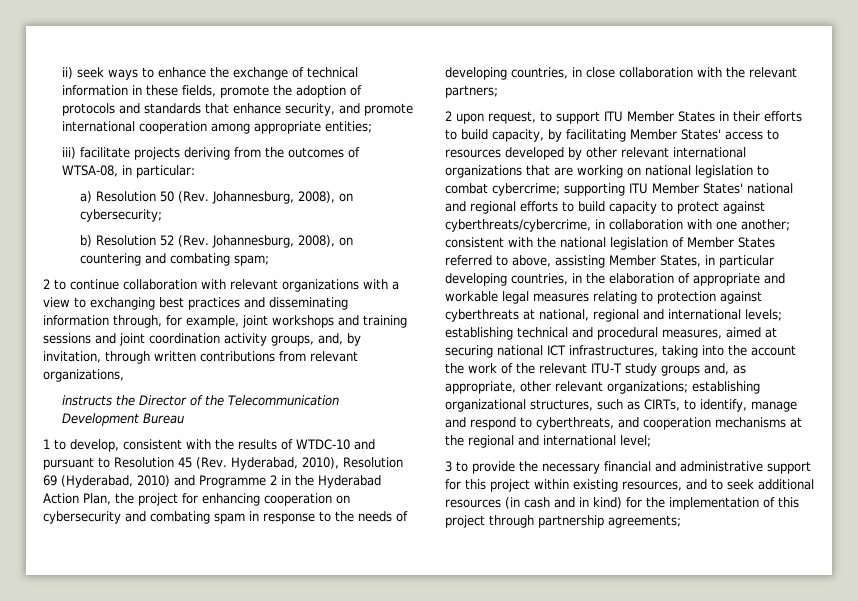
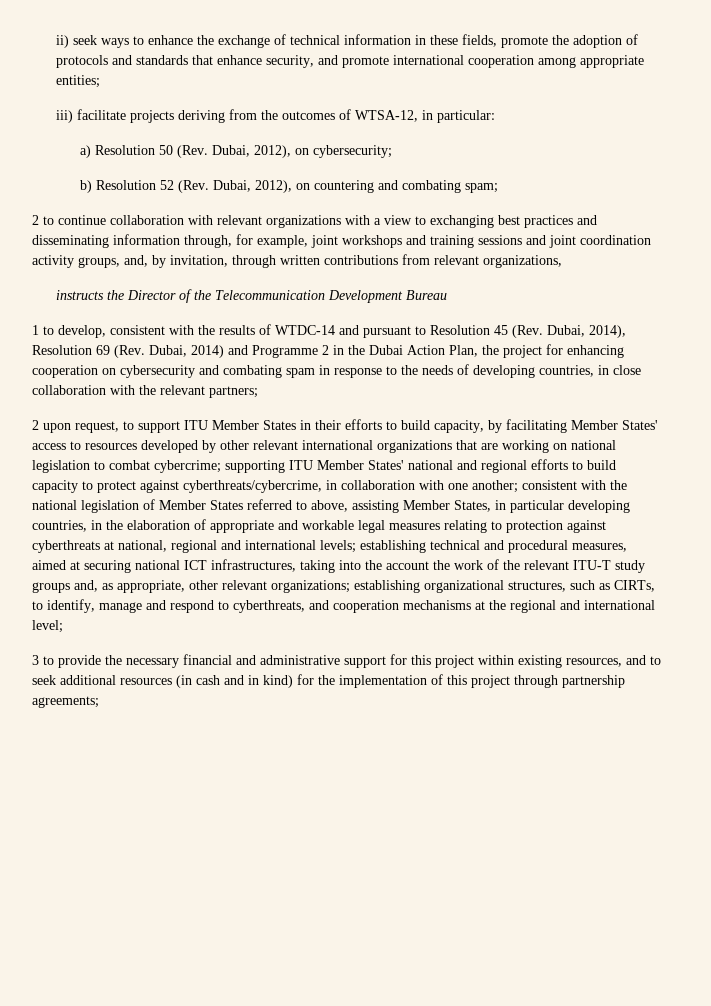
- iii) facilitate projects deriving from the outcomes of WTSA-08, in particular:
+ iii) facilitate projects deriving from the outcomes of WTSA-12, in particular:
- a) Resolution 50 (Rev. Johannesburg, 2008), on cybersecurity;
+ a) Resolution 50 (Rev. Dubai, 2012), on cybersecurity;
- b) Resolution 52 (Rev. Johannesburg, 2008), on countering and combating spam;
+ b) Resolution 52 (Rev. Dubai, 2012), on countering and combating spam;
- 1 to develop, consistent with the results of WTDC-10 and pursuant to Resolution 45 (Rev. Hyderabad, 2010), Resolution 69 (Hyderabad, 2010) and Programme 2 in the Hyderabad Action Plan, the project for enhancing cooperation on cybersecurity and combating spam in response to the needs of developing countries, in close collaboration with the relevant partners;
+ 1 to develop, consistent with the results of WTDC-14 and pursuant to Resolution 45 (Rev. Dubai, 2014), Resolution 69 (Rev. Dubai, 2014) and Programme 2 in the Dubai Action Plan, the project for enhancing cooperation on cybersecurity and combating spam in response to the needs of developing countries, in close collaboration with the relevant partners;

